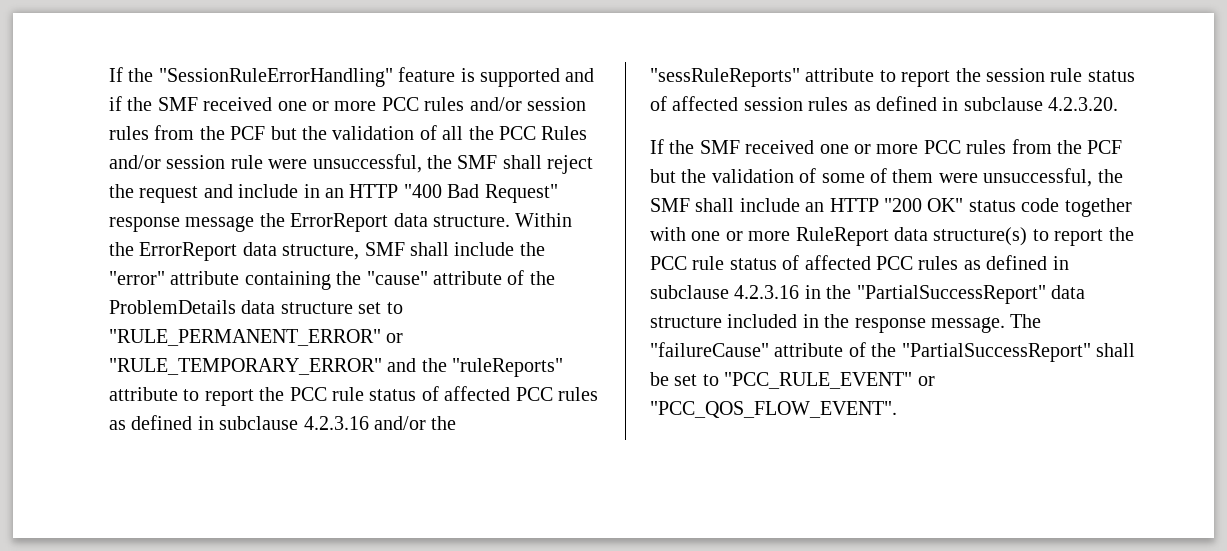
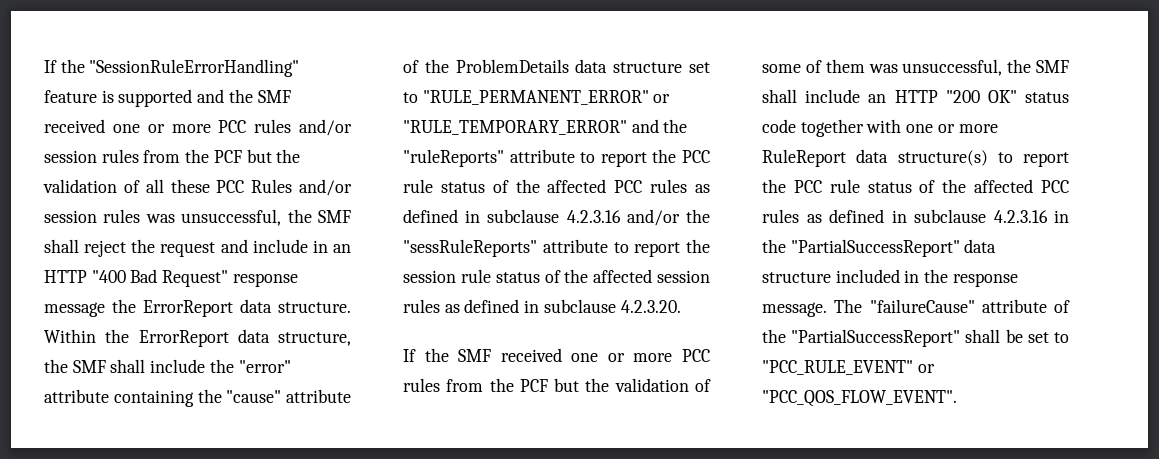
- If the "SessionRuleErrorHandling" feature is supported and if the SMF received one or more PCC rules and/or session rules from the PCF but the validation of all the PCC Rules and/or session rule were unsuccessful, the SMF shall reject the request and include in an HTTP "400 Bad Request" response message the ErrorReport data structure.
+ If the "SessionRuleErrorHandling" feature is supported and the SMF received one or more PCC rules and/or session rules from the PCF but the validation of all these PCC Rules and/or session rules was unsuccessful, the SMF shall reject the request and include in an HTTP "400 Bad Request" response message the ErrorReport data structure.
- Within the ErrorReport data structure, SMF shall include the "error" attribute containing the "cause" attribute of the ProblemDetails data structure set to "RULE_PERMANENT_ERROR" or "RULE_TEMPORARY_ERROR" and the "ruleReports" attribute to report the PCC rule status of affected PCC rules as defined in subclause 4.2.3.16 and/or the "sessRuleReports" attribute to report the session rule status of affected session rules as defined in subclause 4.2.3.20.
+ Within the ErrorReport data structure, the SMF shall include the "error" attribute containing the "cause" attribute of the ProblemDetails data structure set to "RULE_PERMANENT_ERROR" or "RULE_TEMPORARY_ERROR" and the "ruleReports" attribute to report the PCC rule status of the affected PCC rules as defined in subclause 4.2.3.16 and/or the "sessRuleReports" attribute to report the session rule status of the affected session rules as defined in subclause 4.2.3.20.
- If the SMF received one or more PCC rules from the PCF but the validation of some of them were unsuccessful, the SMF shall include an HTTP "200 OK" status code together with one or more RuleReport data structure(s) to report the PCC rule status of affected PCC rules as defined in subclause 4.2.3.16 in the "PartialSuccessReport" data structure included in the response message.
+ If the SMF received one or more PCC rules from the PCF but the validation of some of them was unsuccessful, the SMF shall include an HTTP "200 OK" status code together with one or more RuleReport data structure(s) to report the PCC rule status of the affected PCC rules as defined in subclause 4.2.3.16 in the "PartialSuccessReport" data structure included in the response message.

